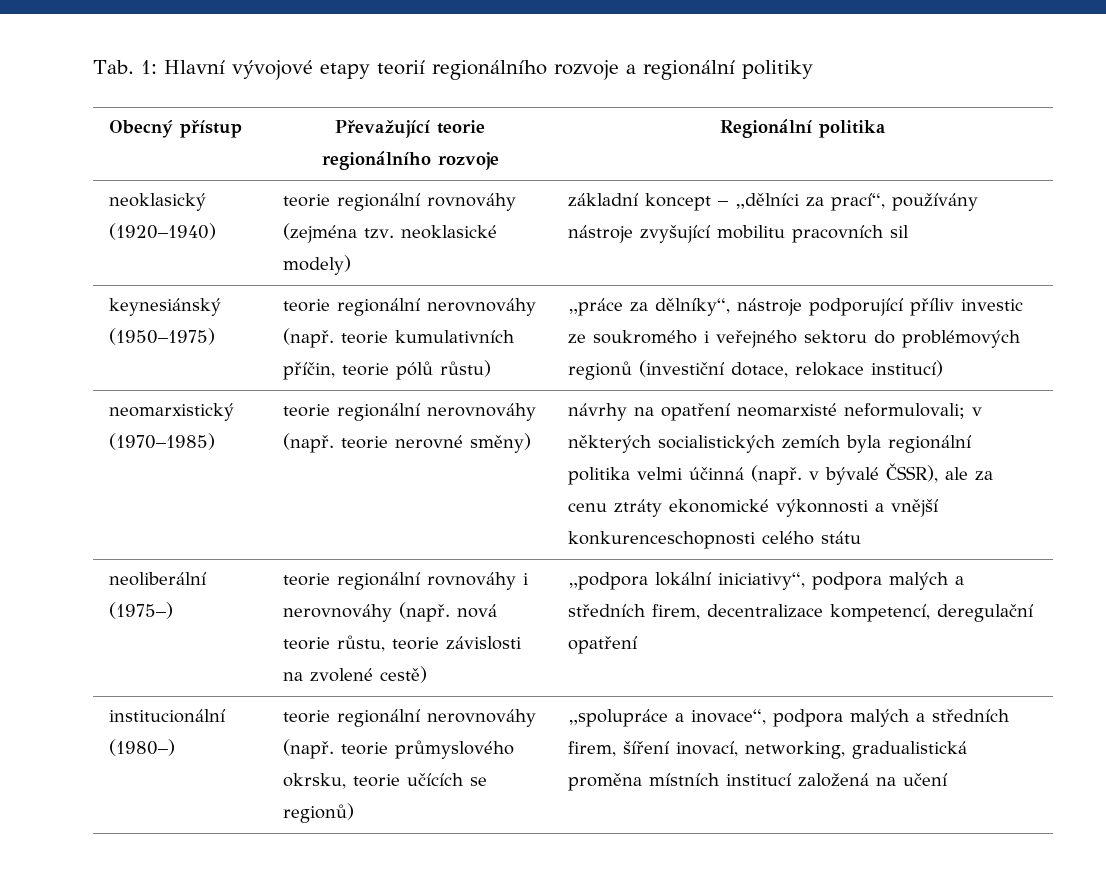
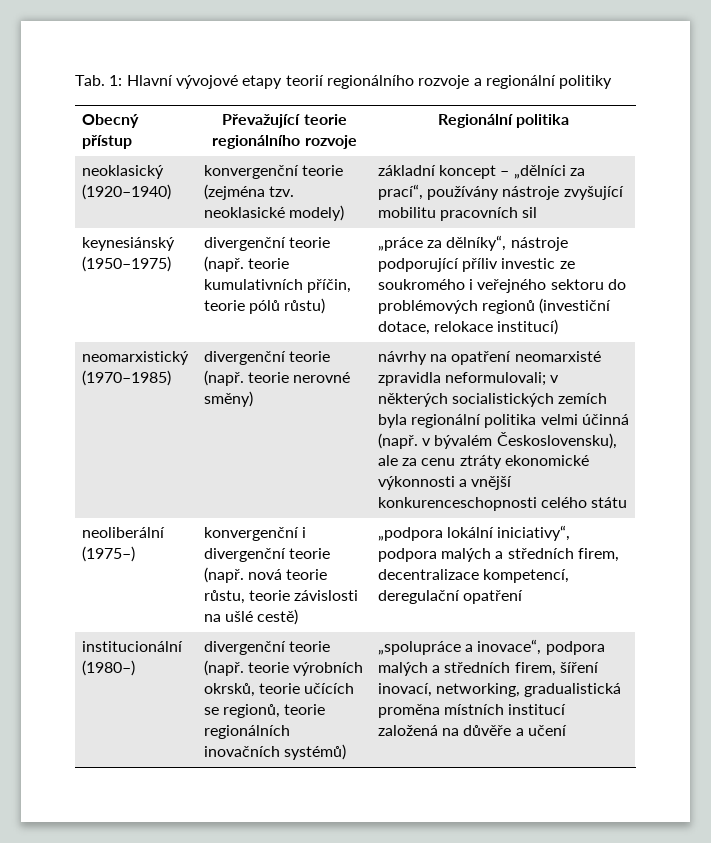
- neoklasický (1920–1940) | teorie regionální rovnováhy (zejména tzv. neoklasické modely) | základní koncept – „dělníci za prací“, používány nástroje zvyšující mobilitu pracovních sil
+ neoklasický (1920–1940) | konvergenční teorie (zejména tzv. neoklasické modely) | základní koncept – „dělníci za prací“, používány nástroje zvyšující mobilitu pracovních sil
- keynesiánský (1950–1975) | teorie regionální nerovnováhy (např. teorie kumulativních příčin, teorie pólů růstu) | „práce za dělníky“, nástroje podporující příliv investic ze soukromého i veřejného sektoru do problémových regionů (investiční dotace, relokace institucí)
+ keynesiánský (1950–1975) | divergenční teorie (např. teorie kumulativních příčin, teorie pólů růstu) | „práce za dělníky“, nástroje podporující příliv investic ze soukromého i veřejného sektoru do problémových regionů (investiční dotace, relokace institucí)
- neomarxistický (1970–1985) | teorie regionální nerovnováhy (např. teorie nerovné směny) | návrhy na opatření neomarxisté neformulovali; v některých socialistických zemích byla regionální politika velmi účinná (např. v bývalé ČSSR), ale za cenu ztráty ekonomické výkonnosti a vnější konkurenceschopnosti celého státu
+ neomarxistický (1970–1985) | divergenční teorie (např. teorie nerovné směny) | návrhy na opatření neomarxisté zpravidla neformulovali; v některých socialistických zemích byla regionální politika velmi účinná (např. v bývalém Československu), ale za cenu ztráty ekonomické výkonnosti a vnější konkurenceschopnosti celého státu
- neoliberální (1975–) | teorie regionální rovnováhy i nerovnováhy (např. nová teorie růstu, teorie závislosti na zvolené cestě) | „podpora lokální iniciativy“, podpora malých a středních firem, decentralizace kompetencí, deregulační opatření
+ neoliberální (1975–) | konvergenční i divergenční teorie (např. nová teorie růstu, teorie závislosti na ušlé cestě) | „podpora lokální iniciativy“, podpora malých a středních firem, decentralizace kompetencí, deregulační opatření
- institucionální (1980–) | teorie regionální nerovnováhy (např. teorie průmyslového okrsku, teorie učících se regionů) | „spolupráce a inovace“, podpora malých a středních firem, šíření inovací, networking, gradualistická proměna místních institucí založená na učení
+ institucionální (1980–) | divergenční teorie (např. teorie výrobních okrsků, teorie učících se regionů, teorie regionálních inovačních systémů) | „spolupráce a inovace“, podpora malých a středních firem, šíření inovací, networking, gradualistická proměna místních institucí založená na důvěře a učení

